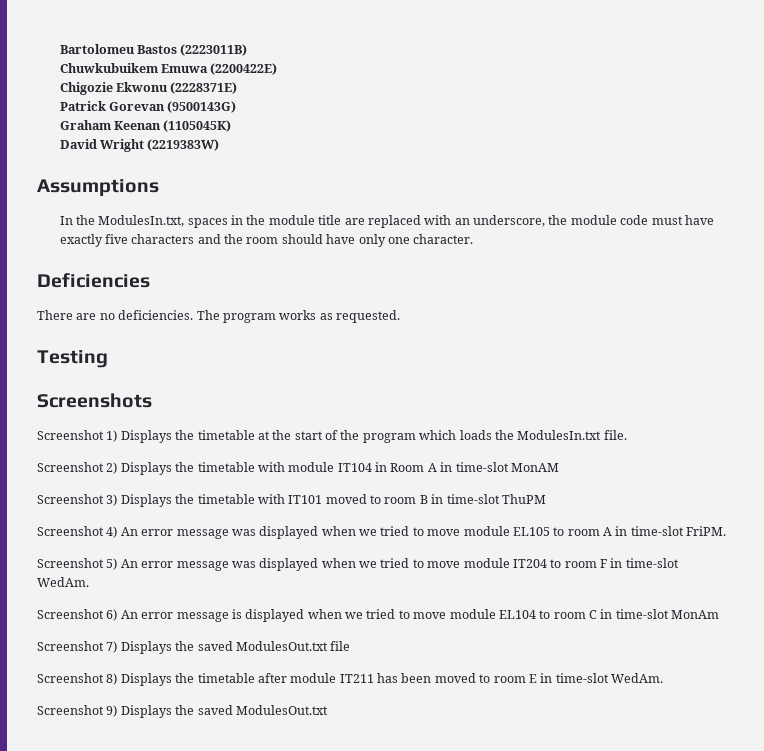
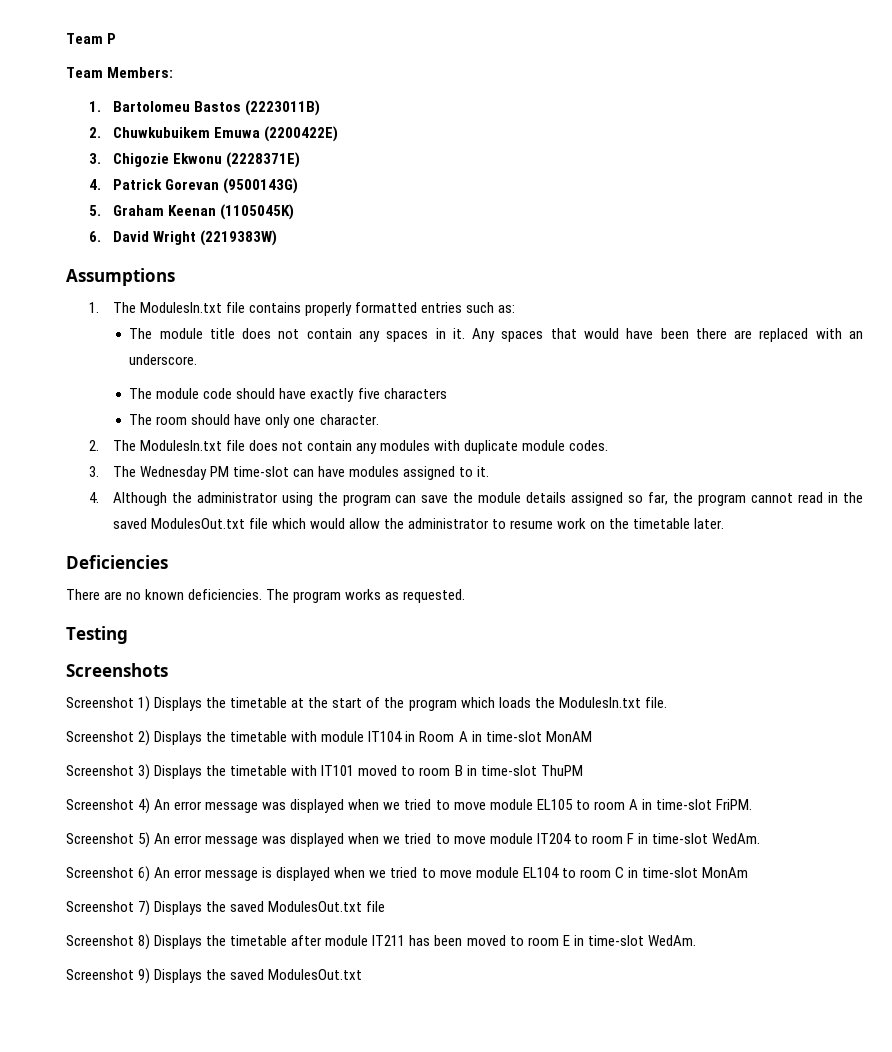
- Bartolomeu Bastos (2223011B)
+ Team P
+ Team Members:
+ 1. Bartolomeu Bastos (2223011B)
- Chuwkubuikem Emuwa (2200422E)
+ 2. Chuwkubuikem Emuwa (2200422E)
- Chigozie Ekwonu (2228371E)
+ 3. Chigozie Ekwonu (2228371E)
- Patrick Gorevan (9500143G)
+ 4. Patrick Gorevan (9500143G)
- Graham Keenan (1105045K)
+ 5. Graham Keenan (1105045K)
- David Wright (2219383W)
+ 6. David Wright (2219383W)
- In the ModulesIn.txt, spaces in the module title are replaced with an underscore, the module code must have exactly five characters and the room should have only one character.
+ 1. The ModulesIn.txt file contains properly formatted entries such as:
+ The module title does not contain any spaces in it. Any spaces that would have been there are replaced with an underscore.
+ The module code should have exactly five characters
+ The room should have only one character.
+ 2. The ModulesIn.txt file does not contain any modules with duplicate module codes.
+ 3. The Wednesday PM time-slot can have modules assigned to it.
+ 4. Although the administrator using the program can save the module details assigned so far, the program cannot read in the saved ModulesOut.txt file which would allow the administrator to resume work on the timetable later.
- There are no deficiencies.
+ There are no known deficiencies.

